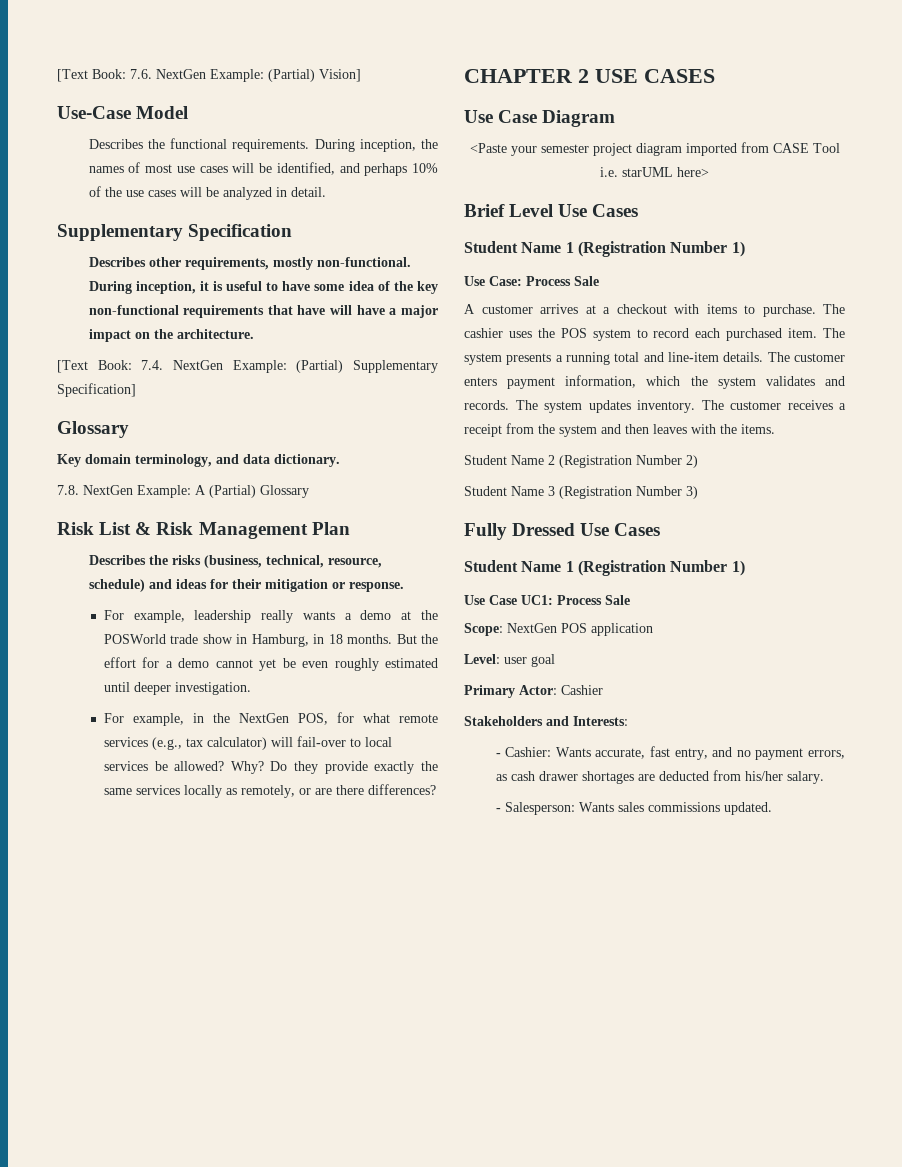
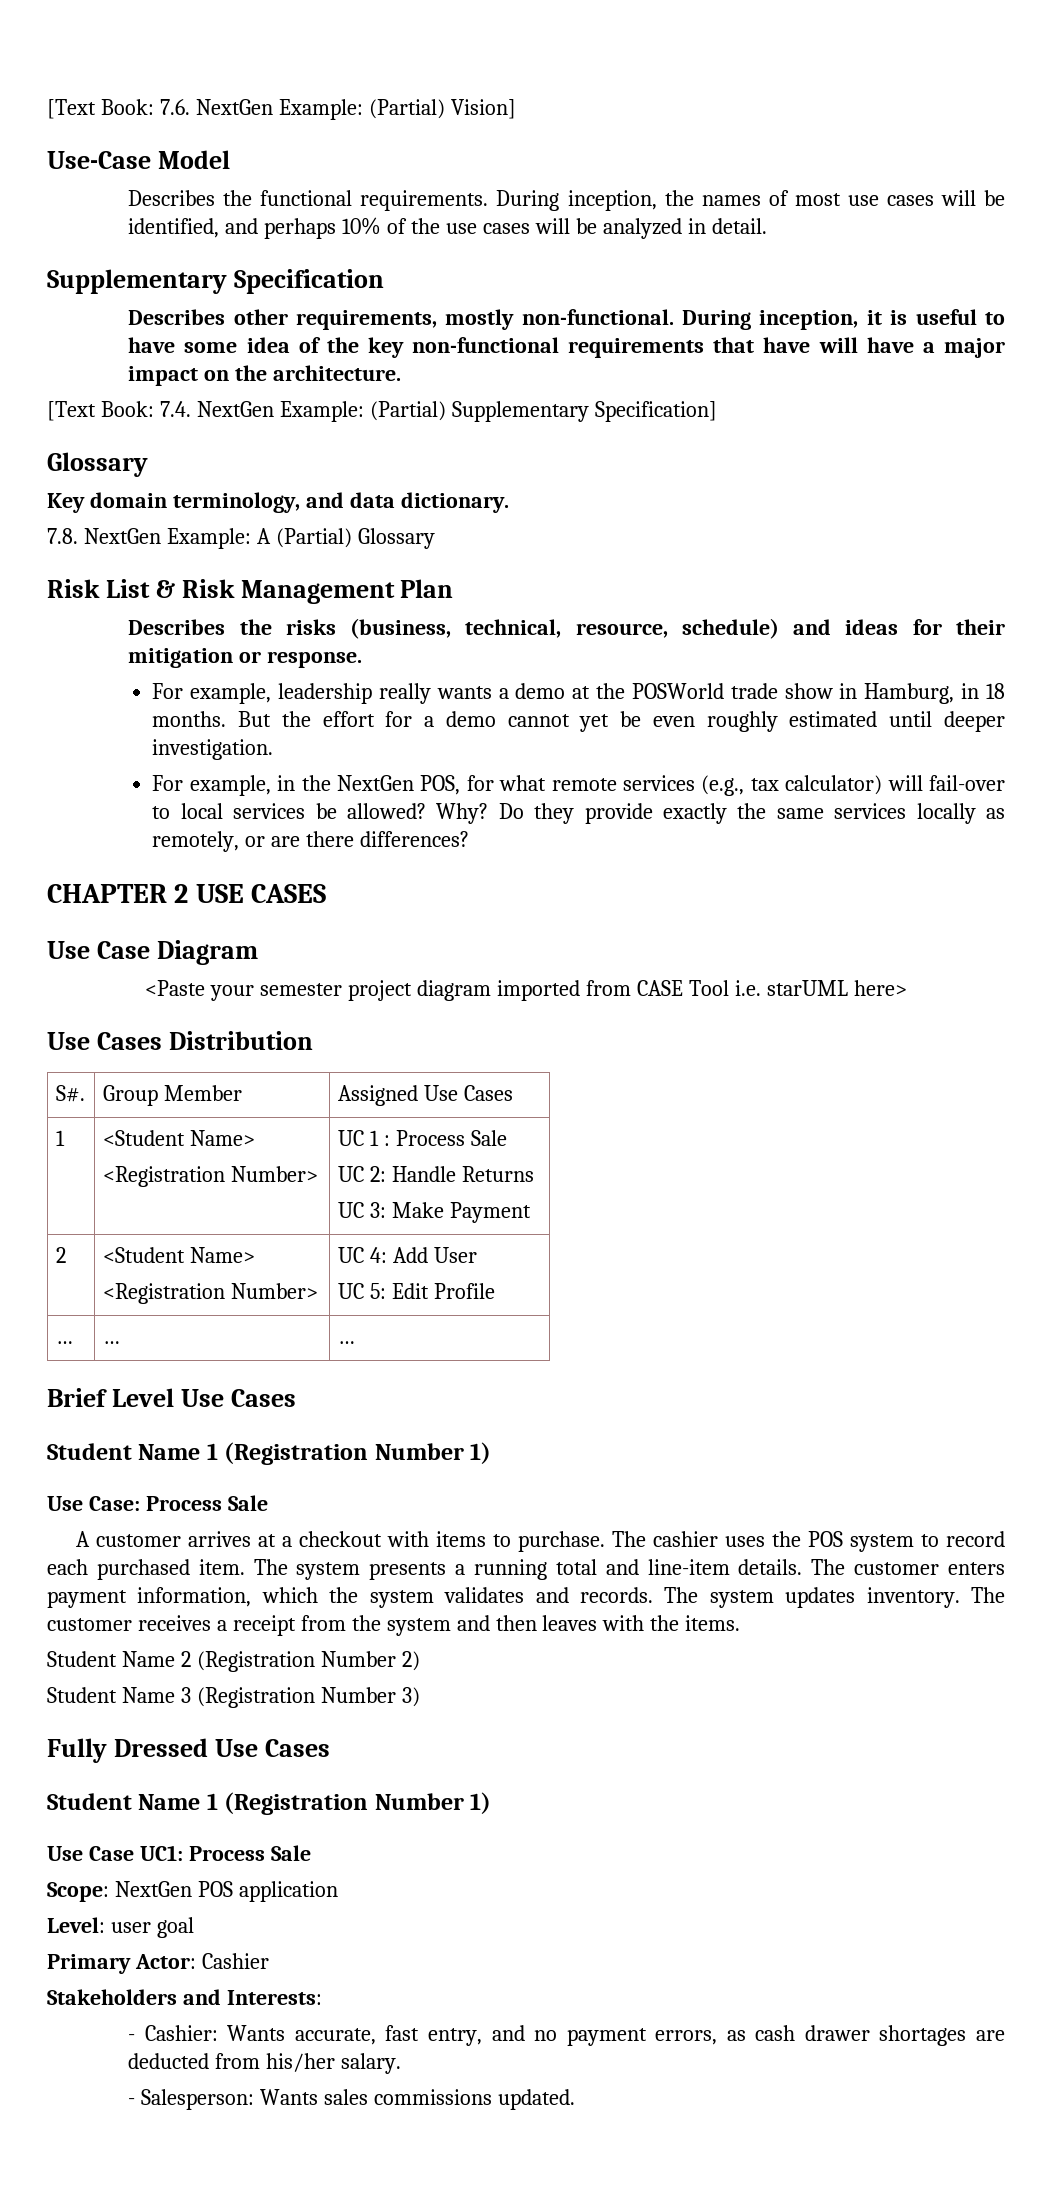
+ Use Cases Distribution
+ S#. | Group Member | Assigned Use Cases
+ 1 | <Student Name>
+ <Registration Number> | UC 1 : Process Sale
+ UC 2: Handle Returns
+ UC 3: Make Payment
+ 2 | <Student Name>
+ <Registration Number> | UC 4: Add User
+ UC 5: Edit Profile
+ … | … | …

